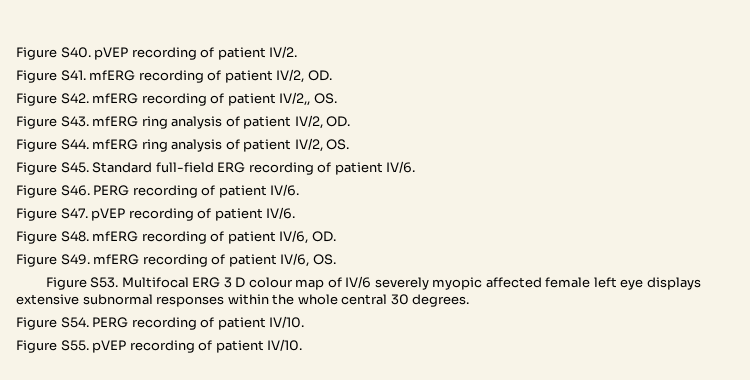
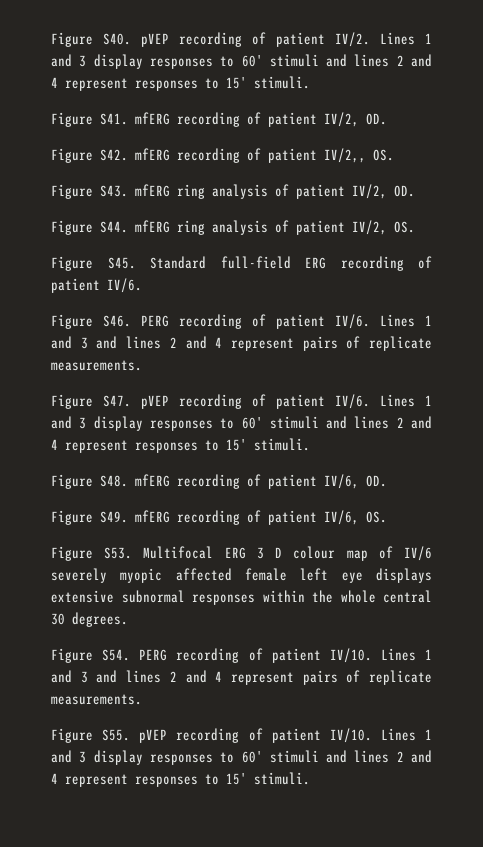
- Figure S40. pVEP recording of patient IV/2.
+ Figure S40. pVEP recording of patient IV/2. Lines 1 and 3 display responses to 60' stimuli and lines 2 and 4 represent responses to 15' stimuli.
- Figure S46. PERG recording of patient IV/6.
+ Figure S46. PERG recording of patient IV/6. Lines 1 and 3 and lines 2 and 4 represent pairs of replicate measurements.
- Figure S47. pVEP recording of patient IV/6.
+ Figure S47. pVEP recording of patient IV/6. Lines 1 and 3 display responses to 60' stimuli and lines 2 and 4 represent responses to 15' stimuli.
- Figure S54. PERG recording of patient IV/10.
+ Figure S54. PERG recording of patient IV/10. Lines 1 and 3 and lines 2 and 4 represent pairs of replicate measurements.
- Figure S55. pVEP recording of patient IV/10.
+ Figure S55. pVEP recording of patient IV/10. Lines 1 and 3 display responses to 60' stimuli and lines 2 and 4 represent responses to 15' stimuli.

